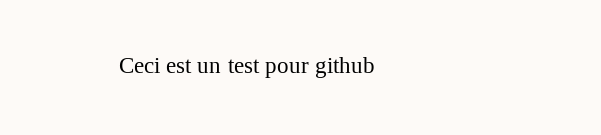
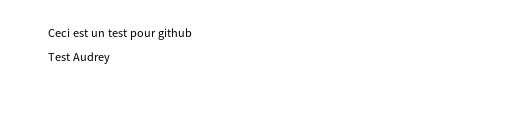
+ Test Audrey

